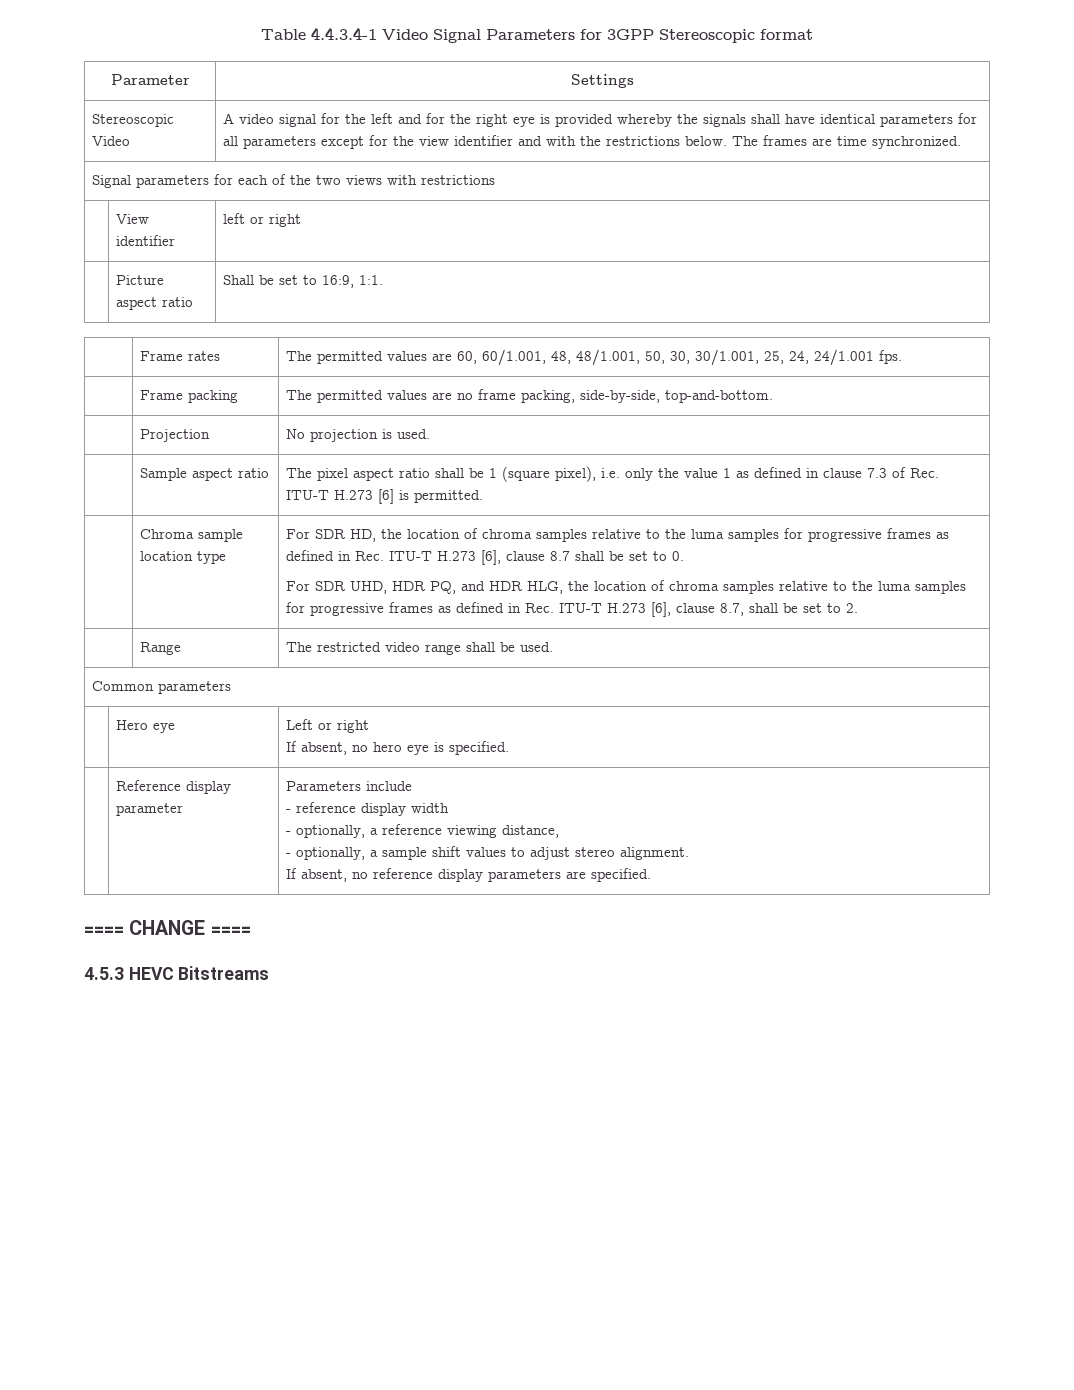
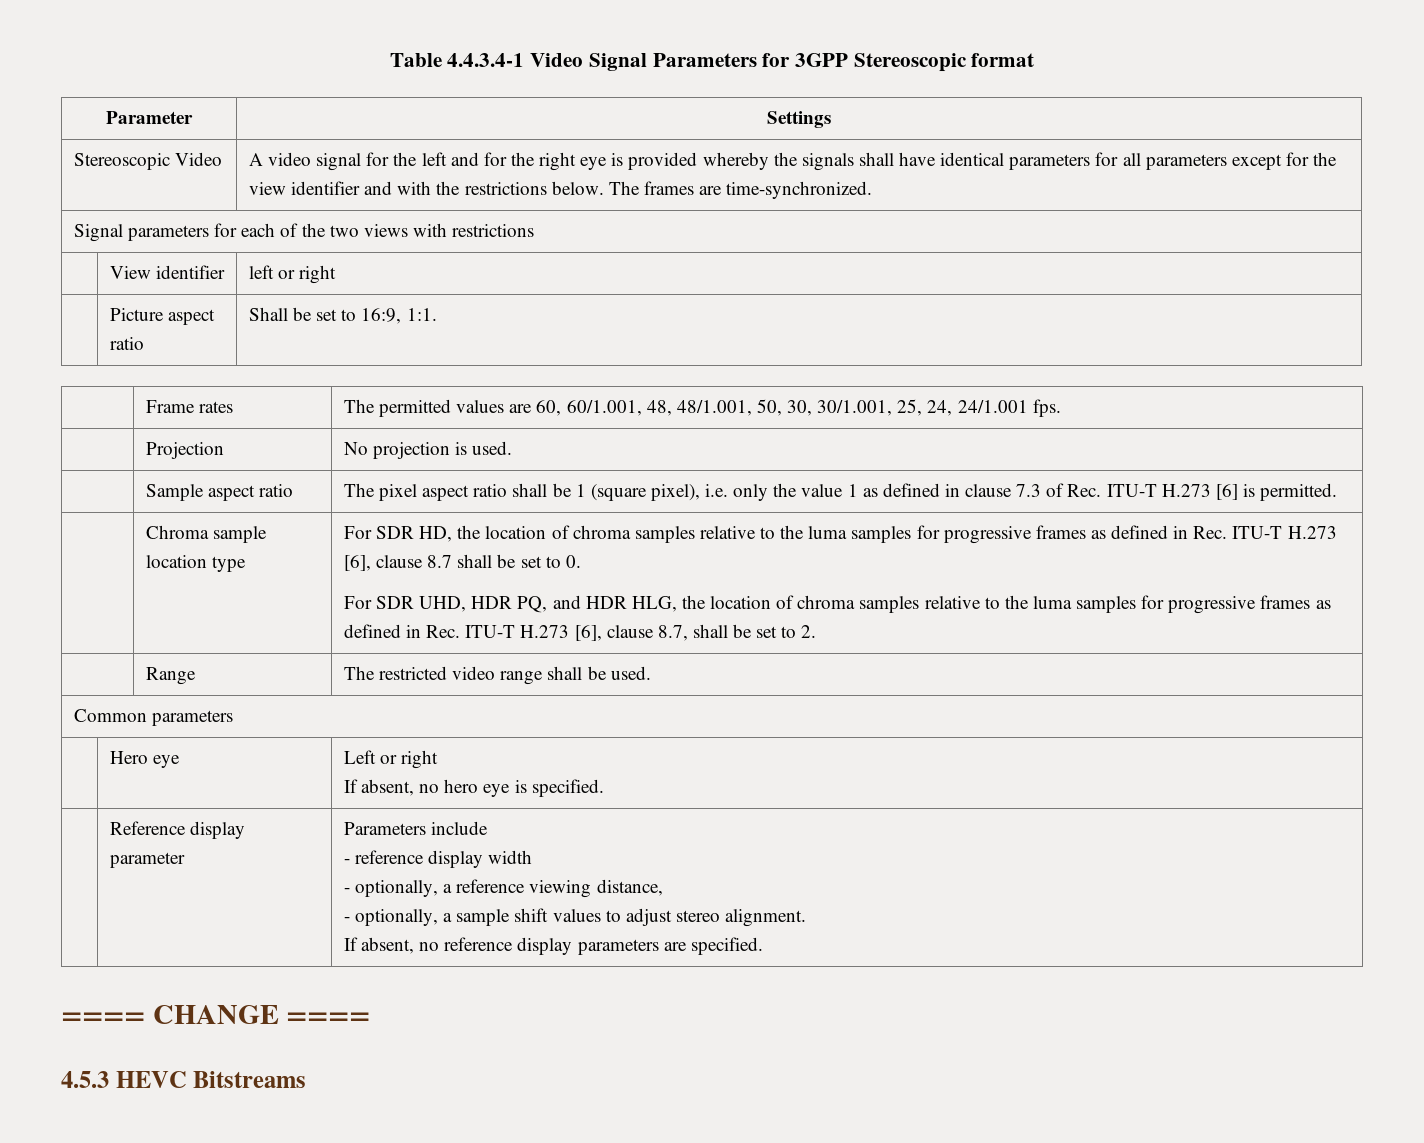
- Stereoscopic Video | A video signal for the left and for the right eye is provided whereby the signals shall have identical parameters for all parameters except for the view identifier and with the restrictions below. The frames are time synchronized.
+ Stereoscopic Video | A video signal for the left and for the right eye is provided whereby the signals shall have identical parameters for all parameters except for the view identifier and with the restrictions below. The frames are time-synchronized.
- | Frame packing | The permitted values are no frame packing, side-by-side, top-and-bottom.

